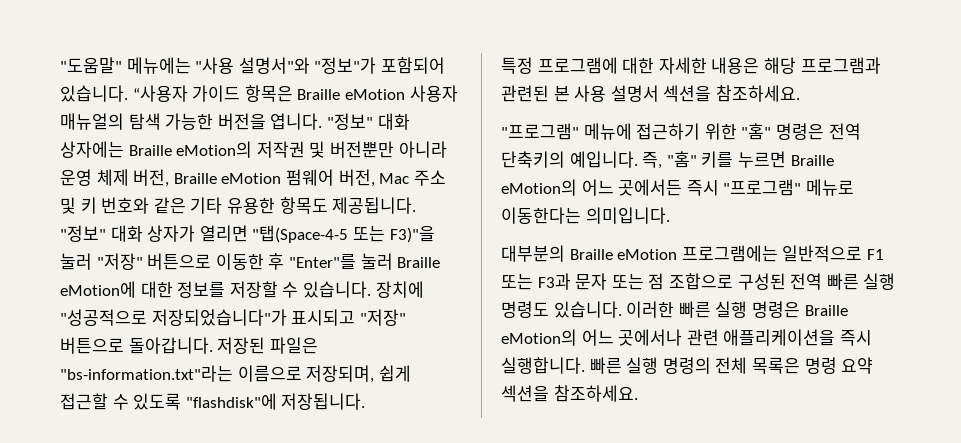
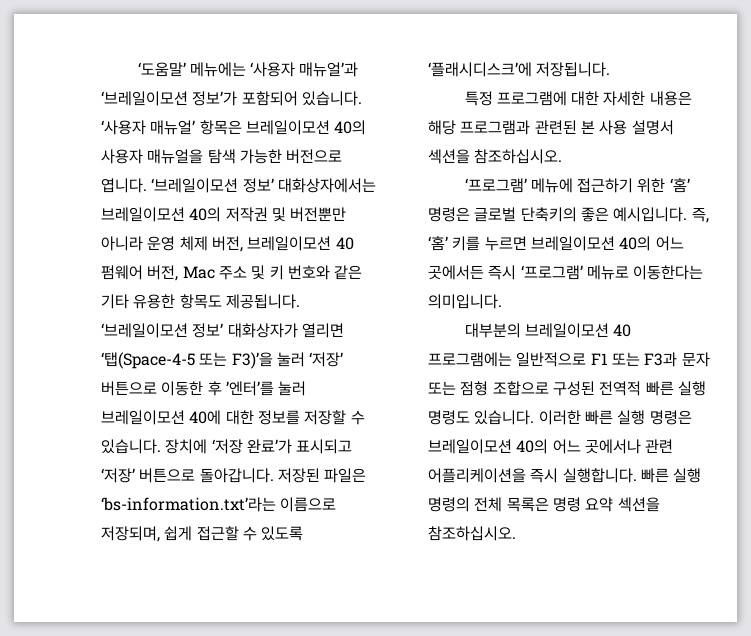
- "도움말" 메뉴에는 "사용 설명서"와 "정보"가 포함되어 있습니다. “사용자 가이드 항목은 Braille eMotion 사용자 매뉴얼의 탐색 가능한 버전을 엽니다. "정보" 대화 상자에는 Braille eMotion의 저작권 및 버전뿐만 아니라 운영 체제 버전, Braille eMotion 펌웨어 버전, Mac 주소 및 키 번호와 같은 기타 유용한 항목도 제공됩니다.
+ ‘도움말’ 메뉴에는 ‘사용자 매뉴얼’과 ‘브레일이모션 정보’가 포함되어 있습니다. ‘사용자 매뉴얼’ 항목은 브레일이모션 40의 사용자 매뉴얼을 탐색 가능한 버전으로 엽니다. ‘브레일이모션 정보’ 대화상자에서는 브레일이모션 40의 저작권 및 버전뿐만 아니라 운영 체제 버전, 브레일이모션 40 펌웨어 버전, Mac 주소 및 키 번호와 같은 기타 유용한 항목도 제공됩니다.
- "정보" 대화 상자가 열리면 "탭(Space-4-5 또는 F3)"을 눌러 "저장" 버튼으로 이동한 후 "Enter"를 눌러 Braille eMotion에 대한 정보를 저장할 수 있습니다.
+ ‘브레일이모션 정보’ 대화상자가 열리면 ‘탭(Space-4-5 또는 F3)’을 눌러 ‘저장’ 버튼으로 이동한 후 ’엔터’를 눌러 브레일이모션 40에 대한 정보를 저장할 수 있습니다.
- 장치에 "성공적으로 저장되었습니다"가 표시되고 "저장" 버튼으로 돌아갑니다.
+ 장치에 ‘저장 완료’가 표시되고 ‘저장’ 버튼으로 돌아갑니다.
- 저장된 파일은 "bs-information.txt"라는 이름으로 저장되며, 쉽게 접근할 수 있도록 "flashdisk"에 저장됩니다.
+ 저장된 파일은 ‘bs-information.txt’라는 이름으로 저장되며, 쉽게 접근할 수 있도록 ‘플래시디스크’에 저장됩니다.
- 특정 프로그램에 대한 자세한 내용은 해당 프로그램과 관련된 본 사용 설명서 섹션을 참조하세요.
- "프로그램" 메뉴에 접근하기 위한 "홈" 명령은 전역 단축키의 예입니다. 즉, "홈" 키를 누르면 Braille eMotion의 어느 곳에서든 즉시 "프로그램" 메뉴로 이동한다는 의미입니다.
+ 특정 프로그램에 대한 자세한 내용은 해당 프로그램과 관련된 본 사용 설명서 섹션을 참조하십시오.
+ ‘프로그램’ 메뉴에 접근하기 위한 ‘홈’ 명령은 글로벌 단축키의 좋은 예시입니다. 즉, ‘홈’ 키를 누르면 브레일이모션 40의 어느 곳에서든 즉시 ‘프로그램’ 메뉴로 이동한다는 의미입니다.
- 대부분의 Braille eMotion 프로그램에는 일반적으로 F1 또는 F3과 문자 또는 점 조합으로 구성된 전역 빠른 실행 명령도 있습니다.
+ 대부분의 브레일이모션 40 프로그램에는 일반적으로 F1 또는 F3과 문자 또는 점형 조합으로 구성된 전역적 빠른 실행 명령도 있습니다.
- 이러한 빠른 실행 명령은 Braille eMotion의 어느 곳에서나 관련 애플리케이션을 즉시 실행합니다.
+ 이러한 빠른 실행 명령은 브레일이모션 40의 어느 곳에서나 관련 어플리케이션을 즉시 실행합니다.
- 빠른 실행 명령의 전체 목록은 명령 요약 섹션을 참조하세요.
+ 빠른 실행 명령의 전체 목록은 명령 요약 섹션을 참조하십시오.

